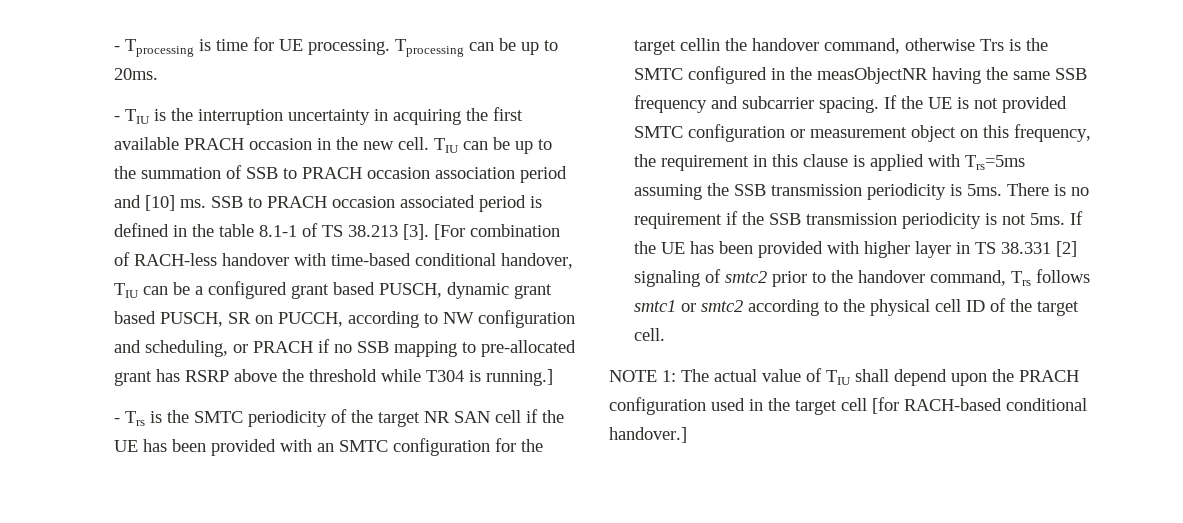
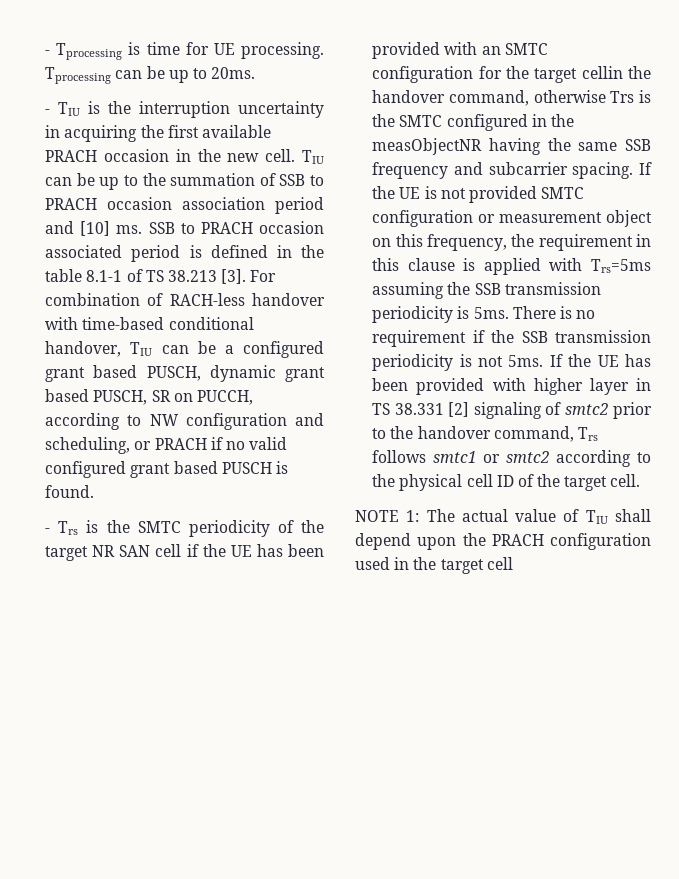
- [For combination of RACH-less handover with time-based conditional handover, TIU can be a configured grant based PUSCH, dynamic grant based PUSCH, SR on PUCCH, according to NW configuration and scheduling, or PRACH if no SSB mapping to pre-allocated grant has RSRP above the threshold while T304 is running.]
+ For combination of RACH-less handover with time-based conditional handover, TIU can be a configured grant based PUSCH, dynamic grant based PUSCH, SR on PUCCH, according to NW configuration and scheduling, or PRACH if no valid configured grant based PUSCH is found.
- NOTE 1: The actual value of TIU shall depend upon the PRACH configuration used in the target cell [for RACH-based conditional handover.]
+ NOTE 1: The actual value of TIU shall depend upon the PRACH configuration used in the target cell

